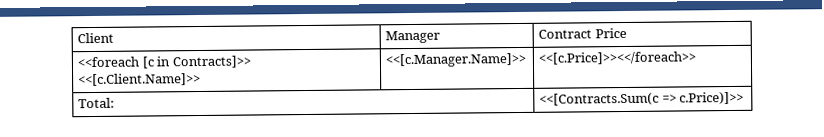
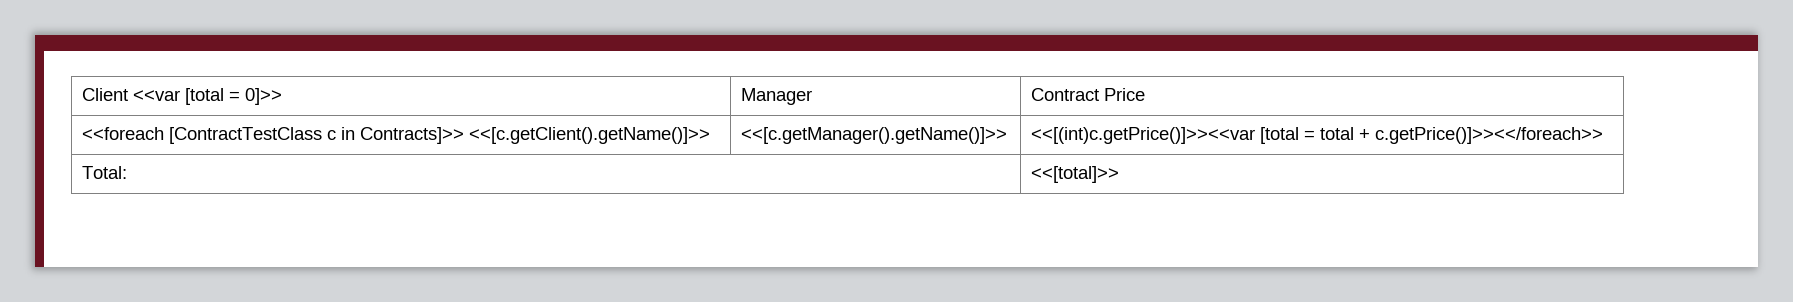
- Client | Manager | Contract Price
+ Client <<var [total = 0]>> | Manager | Contract Price
- <<foreach [c in Contracts]>> <<[c.Client.Name]>> | <<[c.Manager.Name]>> | <<[c.Price]>><</foreach>>
- Total: | <<[Contracts.Sum(c => c.Price)]>>
+ <<foreach [ContractTestClass c in Contracts]>> <<[c.getClient().getName()]>> | <<[c.getManager().getName()]>> | <<[(int)c.getPrice()]>><<var [total = total + c.getPrice()]>><</foreach>>
+ Total: | <<[total]>>

